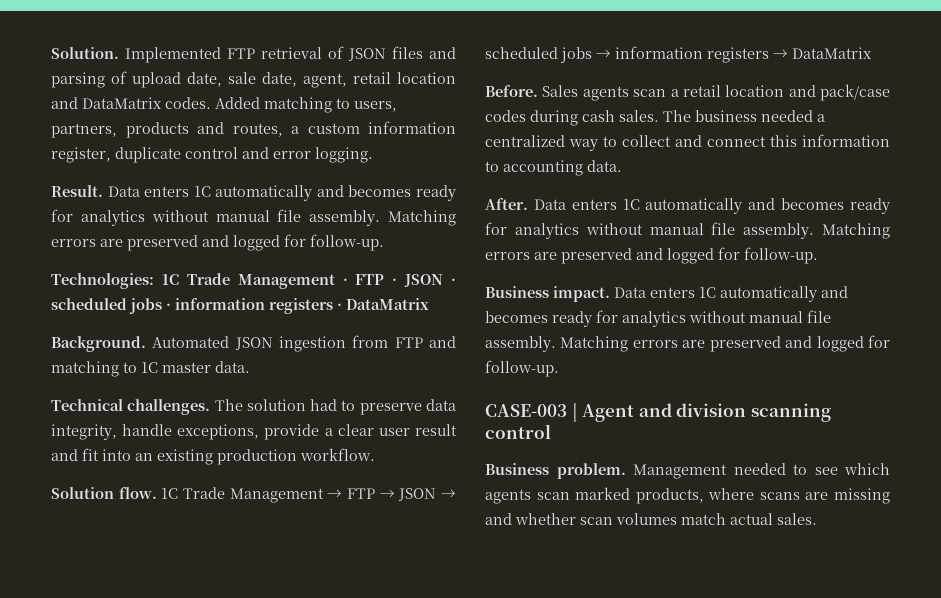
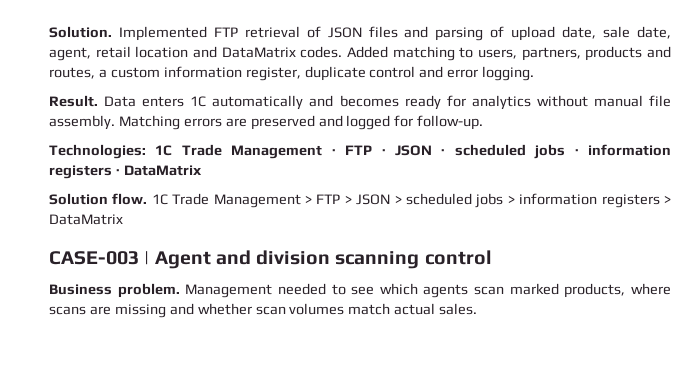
- Background. Automated JSON ingestion from FTP and matching to 1C master data.
- Technical challenges. The solution had to preserve data integrity, handle exceptions, provide a clear user result and fit into an existing production workflow.
- 1C Trade Management → FTP → JSON → scheduled jobs → information registers → DataMatrix
- Before. Sales agents scan a retail location and pack/case codes during cash sales. The business needed a centralized way to collect and connect this information to accounting data.
- After. Data enters 1C automatically and becomes ready for analytics without manual file assembly. Matching errors are preserved and logged for follow-up.
- Business impact. Data enters 1C automatically and becomes ready for analytics without manual file assembly. Matching errors are preserved and logged for follow-up.
+ 1C Trade Management > FTP > JSON > scheduled jobs > information registers > DataMatrix

